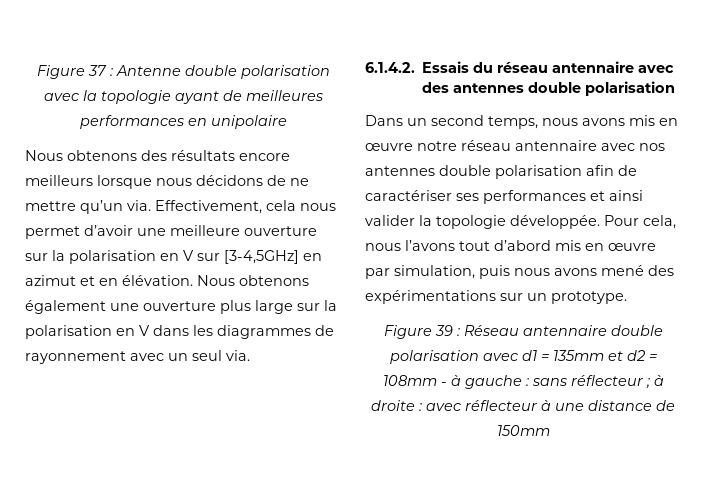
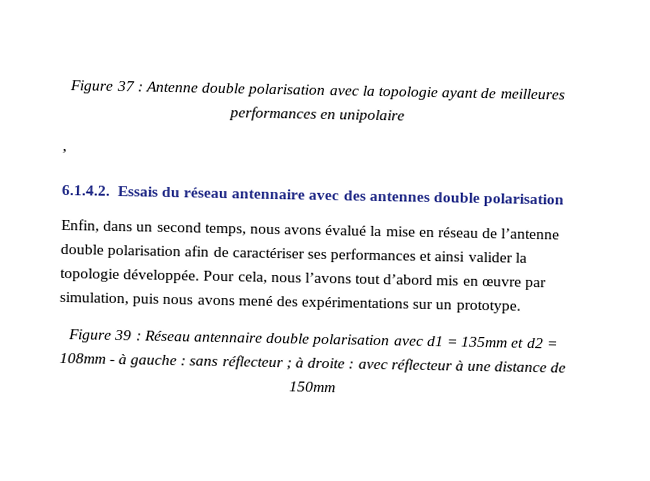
- Nous obtenons des résultats encore meilleurs lorsque nous décidons de ne mettre qu’un via. Effectivement, cela nous permet d’avoir une meilleure ouverture sur la polarisation en V sur [3-4,5GHz] en azimut et en élévation. Nous obtenons également une ouverture plus large sur la polarisation en V dans les diagrammes de rayonnement avec un seul via.
+ ,
- Dans un second temps, nous avons mis en œuvre notre réseau antennaire avec nos antennes double polarisation afin de caractériser ses performances et ainsi valider la topologie développée.
+ Enfin, dans un second temps, nous avons évalué la mise en réseau de l’antenne double polarisation afin de caractériser ses performances et ainsi valider la topologie développée.

